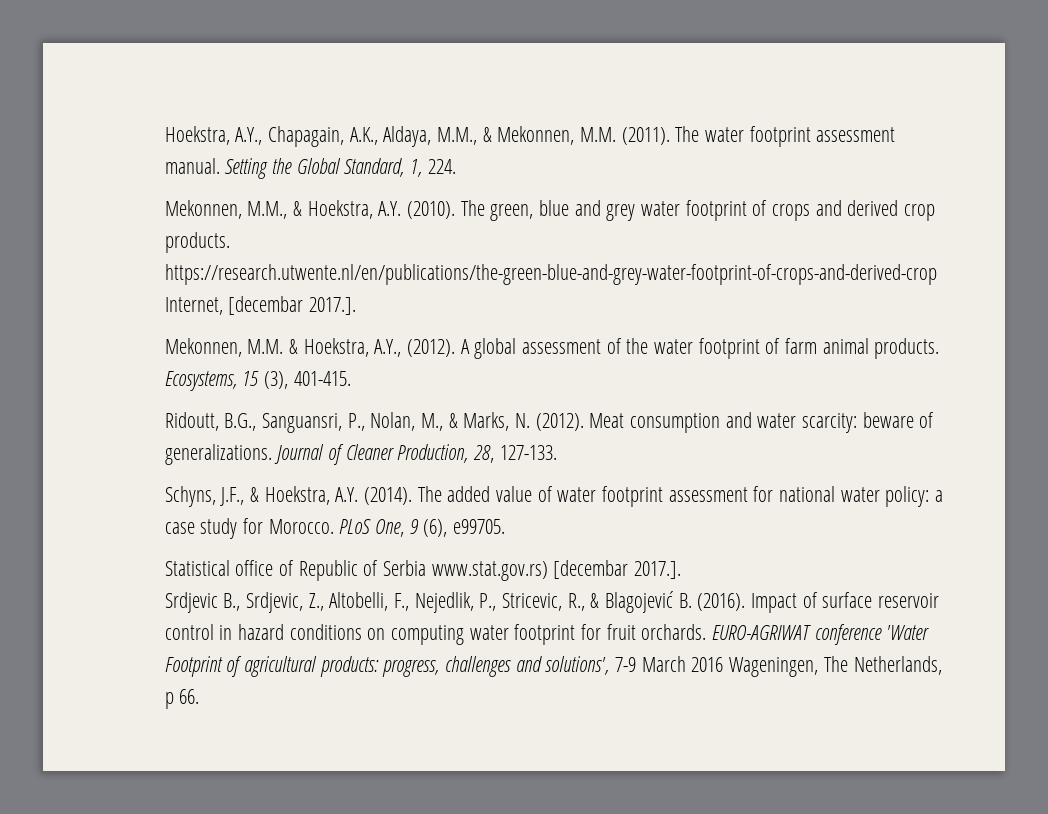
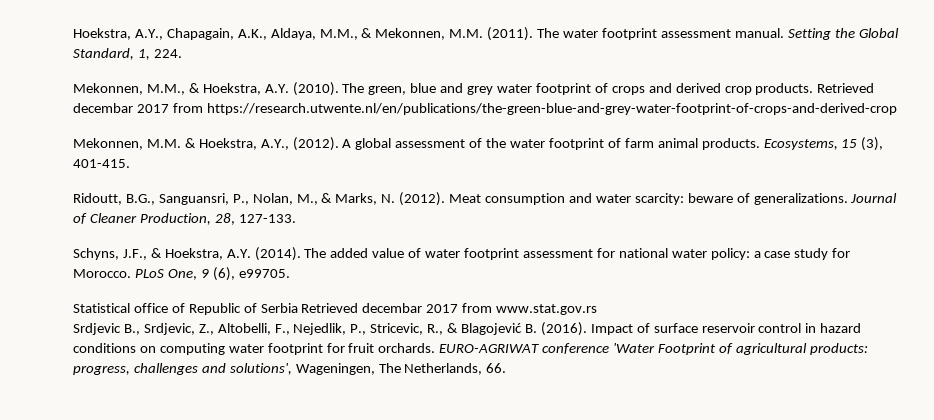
- The green, blue and grey water footprint of crops and derived crop products. https://research.utwente.nl/en/publications/the-green-blue-and-grey-water-footprint-of-crops-and-derived-crop Internet, [decembar 2017.].
+ The green, blue and grey water footprint of crops and derived crop products. Retrieved decembar 2017 from https://research.utwente.nl/en/publications/the-green-blue-and-grey-water-footprint-of-crops-and-derived-crop
- Statistical office of Republic of Serbia www.stat.gov.rs) [decembar 2017.].
+ Statistical office of Republic of Serbia Retrieved decembar 2017 from www.stat.gov.rs
- EURO-AGRIWAT conference 'Water Footprint of agricultural products: progress, challenges and solutions', 7-9 March 2016 Wageningen, The Netherlands, p 66.
+ EURO-AGRIWAT conference 'Water Footprint of agricultural products: progress, challenges and solutions', Wageningen, The Netherlands, 66.

